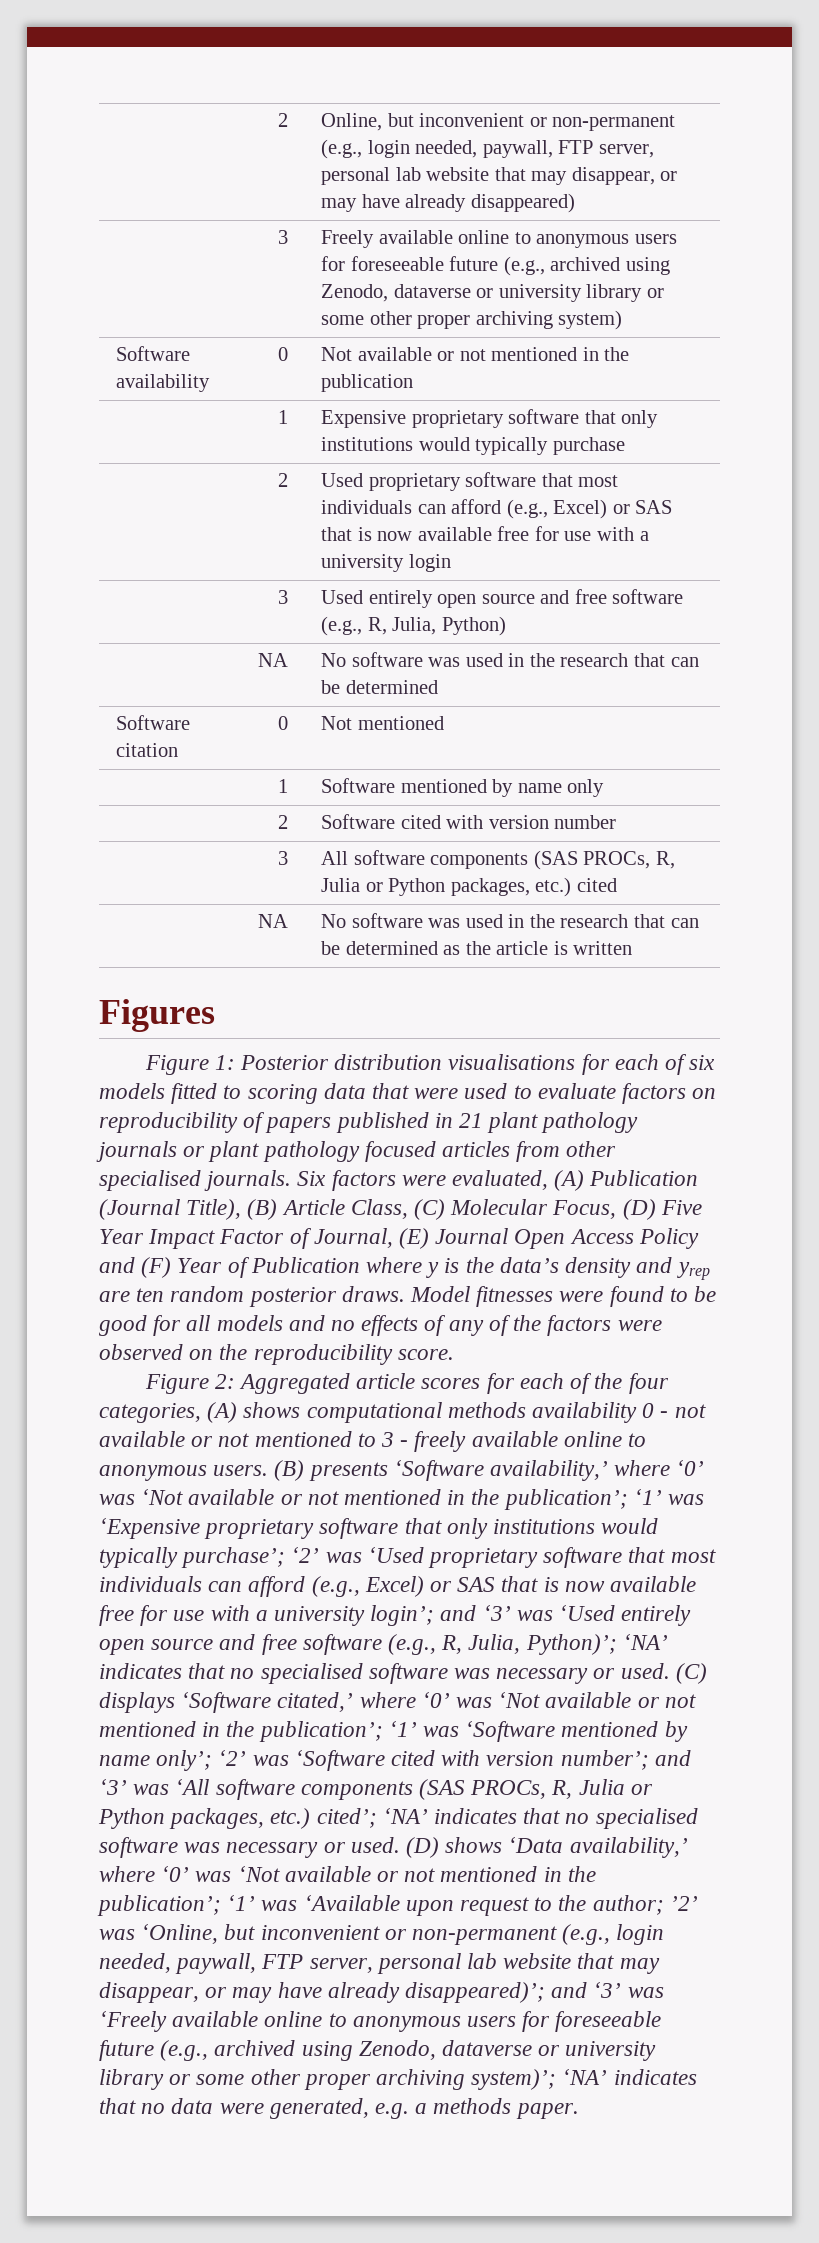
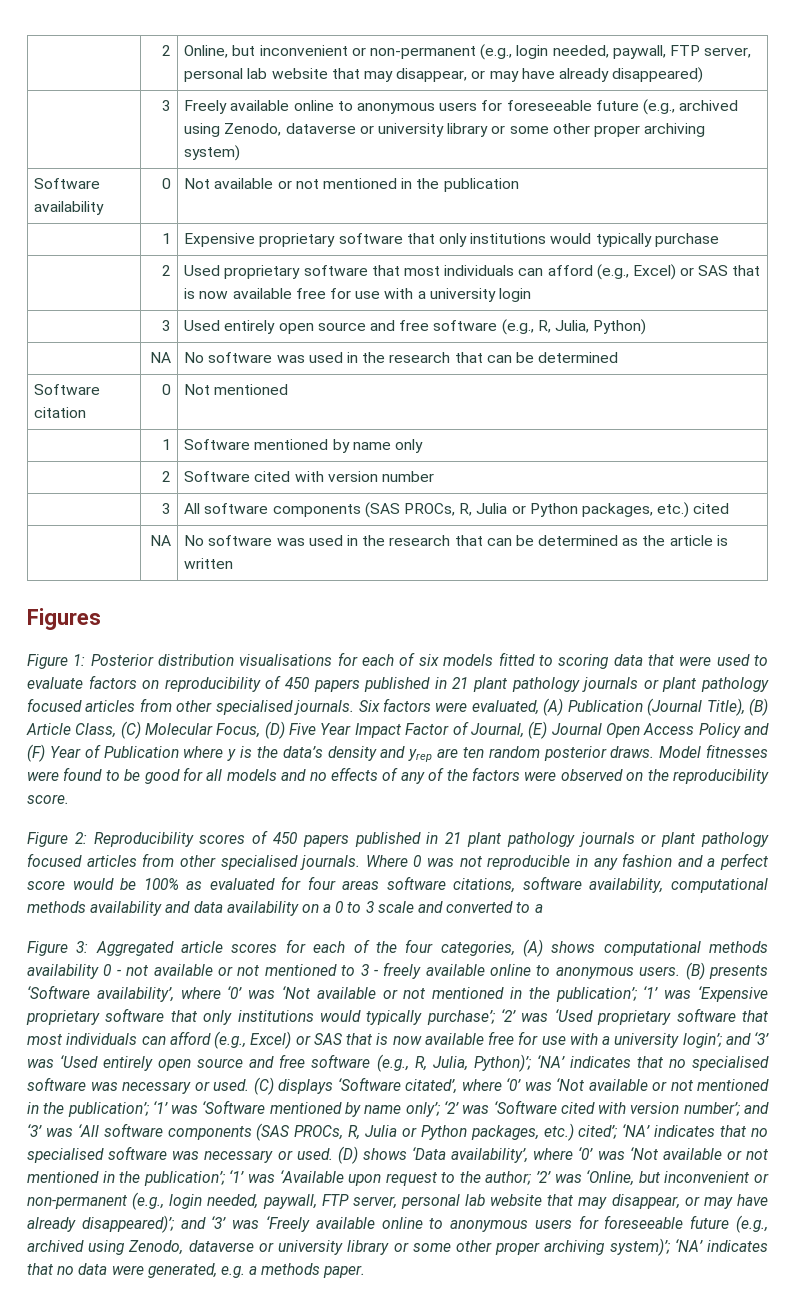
- Figure 1: Posterior distribution visualisations for each of six models fitted to scoring data that were used to evaluate factors on reproducibility of papers published in 21 plant pathology journals or plant pathology focused articles from other specialised journals.
+ Figure 1: Posterior distribution visualisations for each of six models fitted to scoring data that were used to evaluate factors on reproducibility of 450 papers published in 21 plant pathology journals or plant pathology focused articles from other specialised journals.
- Figure 2: Aggregated article scores for each of the four categories, (A) shows computational methods availability 0 - not available or not mentioned to 3 - freely available online to anonymous users.
+ Figure 2: Reproducibility scores of 450 papers published in 21 plant pathology journals or plant pathology focused articles from other specialised journals. Where 0 was not reproducible in any fashion and a perfect score would be 100% as evaluated for four areas software citations, software availability, computational methods availability and data availability on a 0 to 3 scale and converted to a
+ Figure 3: Aggregated article scores for each of the four categories, (A) shows computational methods availability 0 - not available or not mentioned to 3 - freely available online to anonymous users.
- (B) presents ‘Software availability,’ where ‘0’ was ‘Not available or not mentioned in the publication’;
+ (B) presents ‘Software availability’, where ‘0’ was ‘Not available or not mentioned in the publication’;
- (C) displays ‘Software citated,’ where ‘0’ was ‘Not available or not mentioned in the publication’; ‘1’ was ‘Software mentioned by name only’; ‘2’ was ‘Software cited with version number’; and ‘3’ was ‘All software components (SAS PROCs, R, Julia or Python packages, etc.) cited’; ‘NA’ indicates that no specialised software was necessary or used.
+ (C) displays ‘Software citated’, where ‘0’ was ‘Not available or not mentioned in the publication’; ‘1’ was ‘Software mentioned by name only’; ‘2’ was ‘Software cited with version number’; and ‘3’ was ‘All software components (SAS PROCs, R, Julia or Python packages, etc.) cited’; ‘NA’ indicates that no specialised software was necessary or used.
- (D) shows ‘Data availability,’ where ‘0’ was ‘Not available or not mentioned in the publication’;
+ (D) shows ‘Data availability’, where ‘0’ was ‘Not available or not mentioned in the publication’;

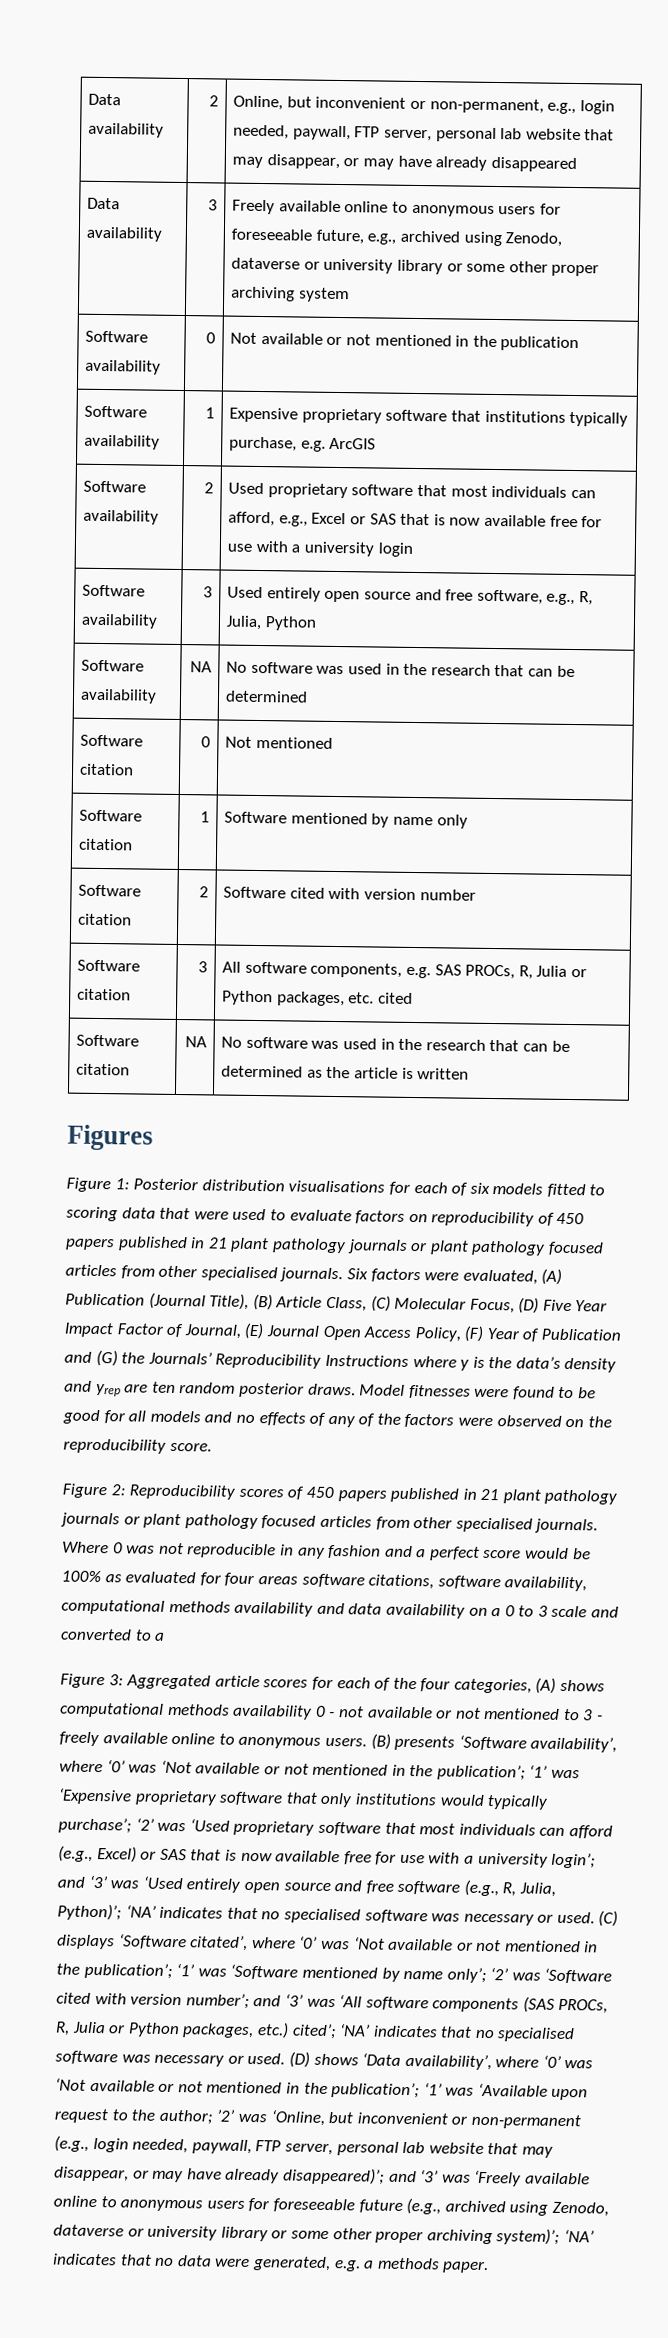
- | 2 | Online, but inconvenient or non-permanent (e.g., login needed, paywall, FTP server, personal lab website that may disappear, or may have already disappeared)
- | 3 | Freely available online to anonymous users for foreseeable future (e.g., archived using Zenodo, dataverse or university library or some other proper archiving system)
+ Data availability | 2 | Online, but inconvenient or non-permanent, e.g., login needed, paywall, FTP server, personal lab website that may disappear, or may have already disappeared
+ Data availability | 3 | Freely available online to anonymous users for foreseeable future, e.g., archived using Zenodo, dataverse or university library or some other proper archiving system
- | 1 | Expensive proprietary software that only institutions would typically purchase
- | 2 | Used proprietary software that most individuals can afford (e.g., Excel) or SAS that is now available free for use with a university login
+ Software availability | 1 | Expensive proprietary software that institutions typically purchase, e.g. ArcGIS
+ Software availability | 2 | Used proprietary software that most individuals can afford, e.g., Excel or SAS that is now available free for use with a university login
- | 3 | Used entirely open source and free software (e.g., R, Julia, Python)
- | NA | No software was used in the research that can be determined
+ Software availability | 3 | Used entirely open source and free software, e.g., R, Julia, Python
+ Software availability | NA | No software was used in the research that can be determined
- | 1 | Software mentioned by name only
+ Software citation | 1 | Software mentioned by name only
- | 2 | Software cited with version number
+ Software citation | 2 | Software cited with version number
- | 3 | All software components (SAS PROCs, R, Julia or Python packages, etc.) cited
+ Software citation | 3 | All software components, e.g. SAS PROCs, R, Julia or Python packages, etc. cited
- | NA | No software was used in the research that can be determined as the article is written
+ Software citation | NA | No software was used in the research that can be determined as the article is written
- Six factors were evaluated, (A) Publication (Journal Title), (B) Article Class, (C) Molecular Focus, (D) Five Year Impact Factor of Journal, (E) Journal Open Access Policy and (F) Year of Publication where y is the data’s density and yrep are ten random posterior draws.
+ Six factors were evaluated, (A) Publication (Journal Title), (B) Article Class, (C) Molecular Focus, (D) Five Year Impact Factor of Journal, (E) Journal Open Access Policy, (F) Year of Publication and (G) the Journals’ Reproducibility Instructions where y is the data’s density and yrep are ten random posterior draws.

